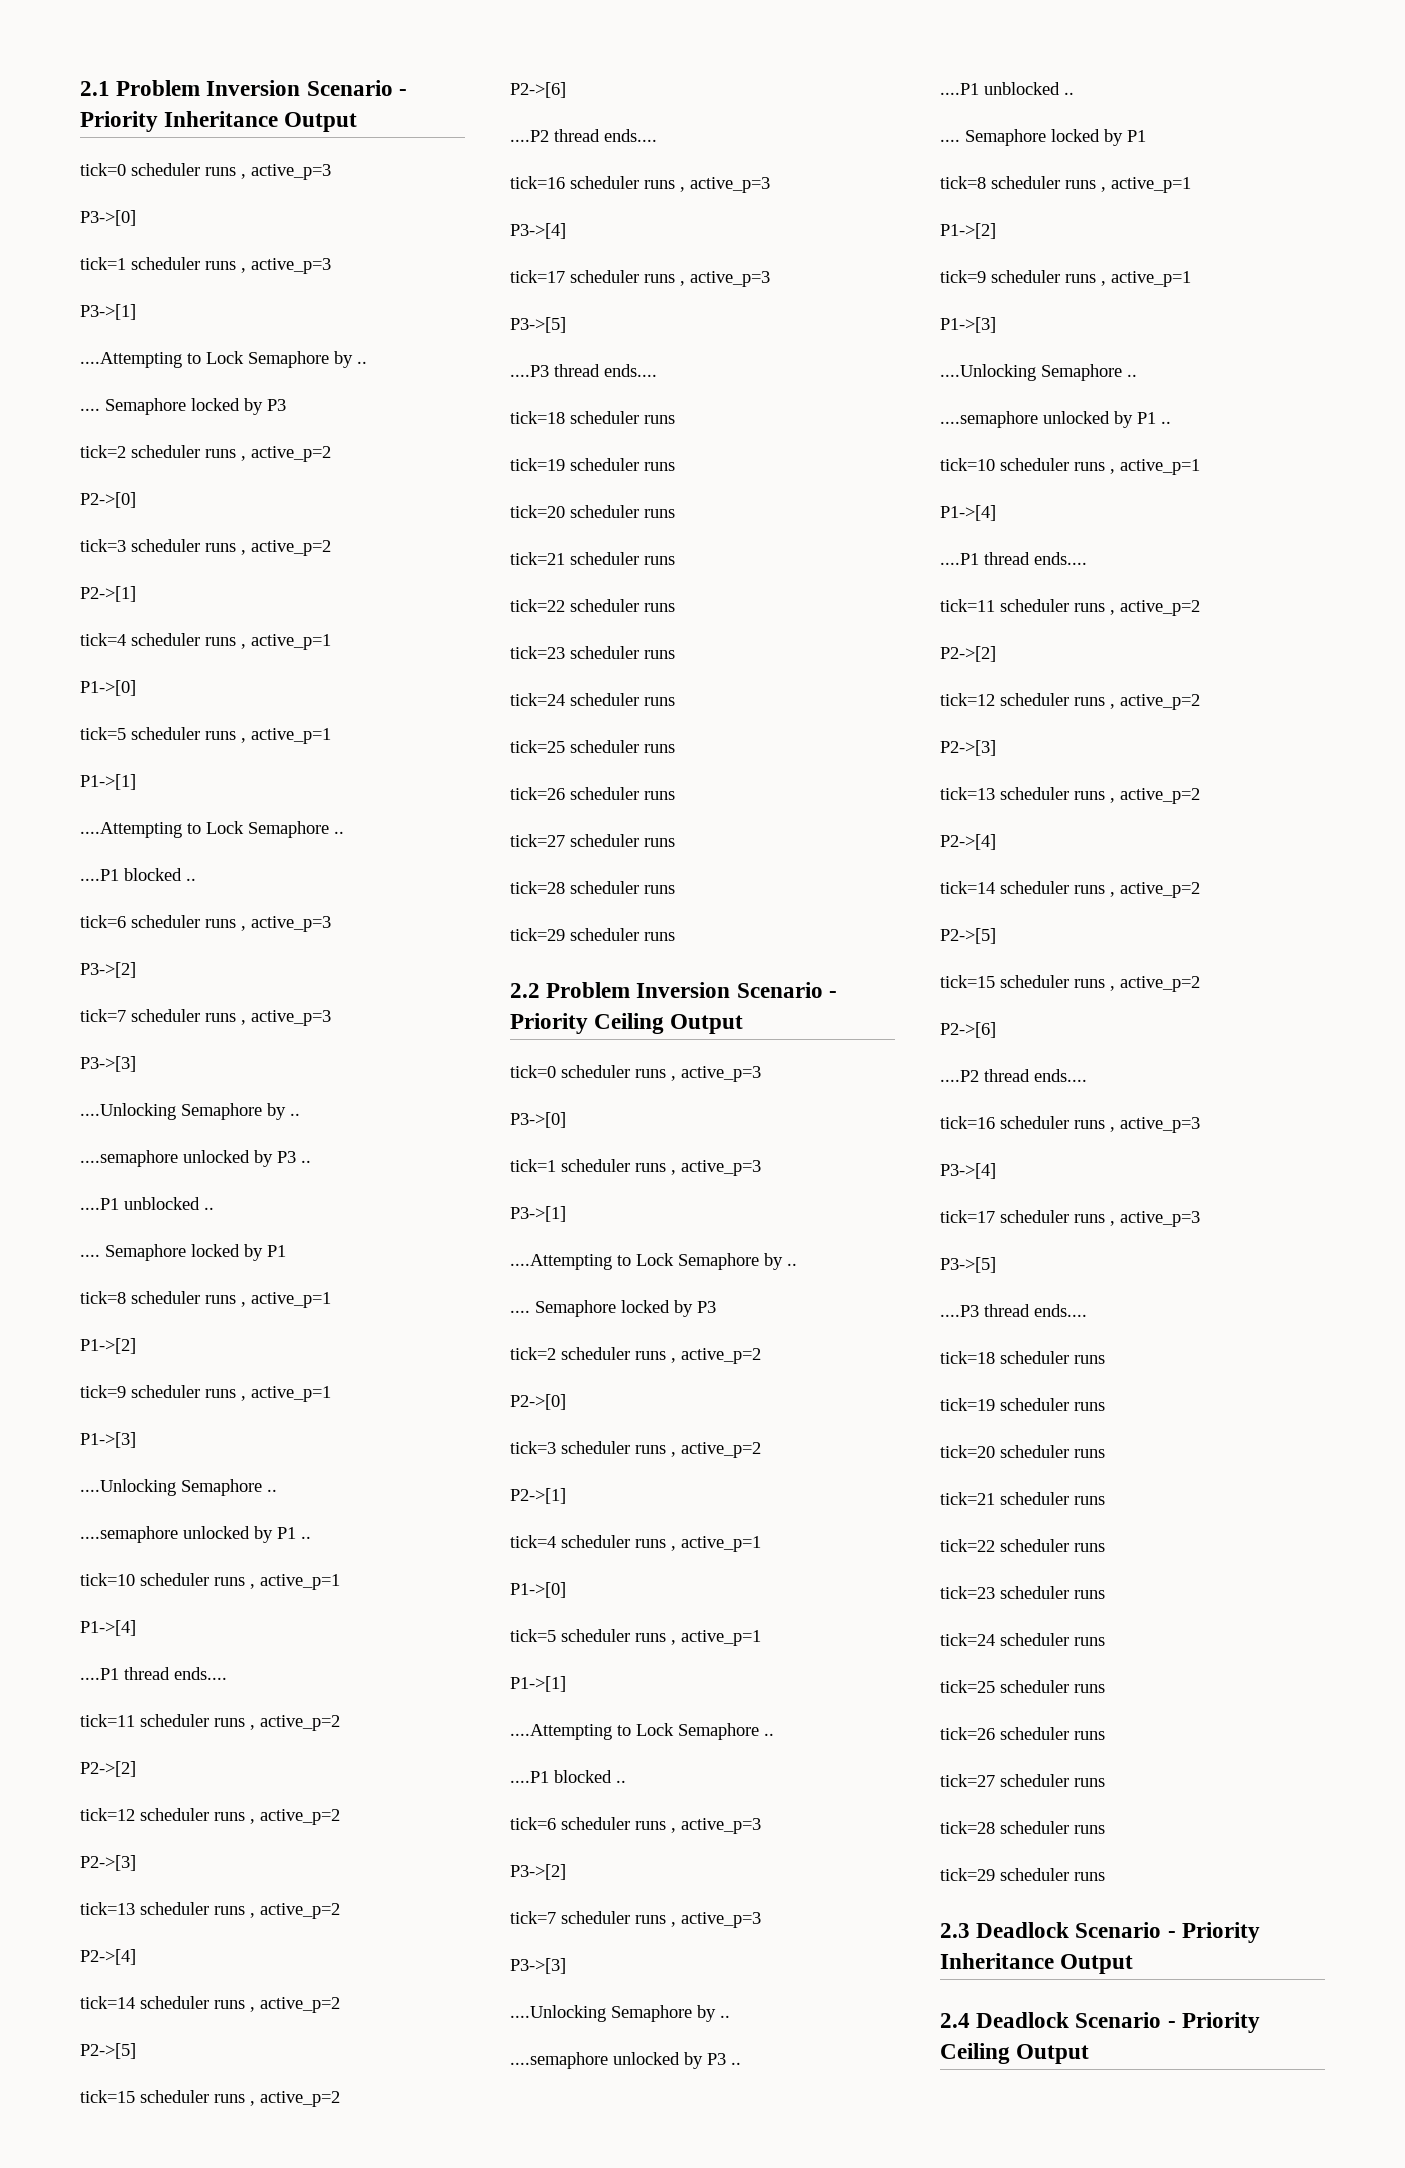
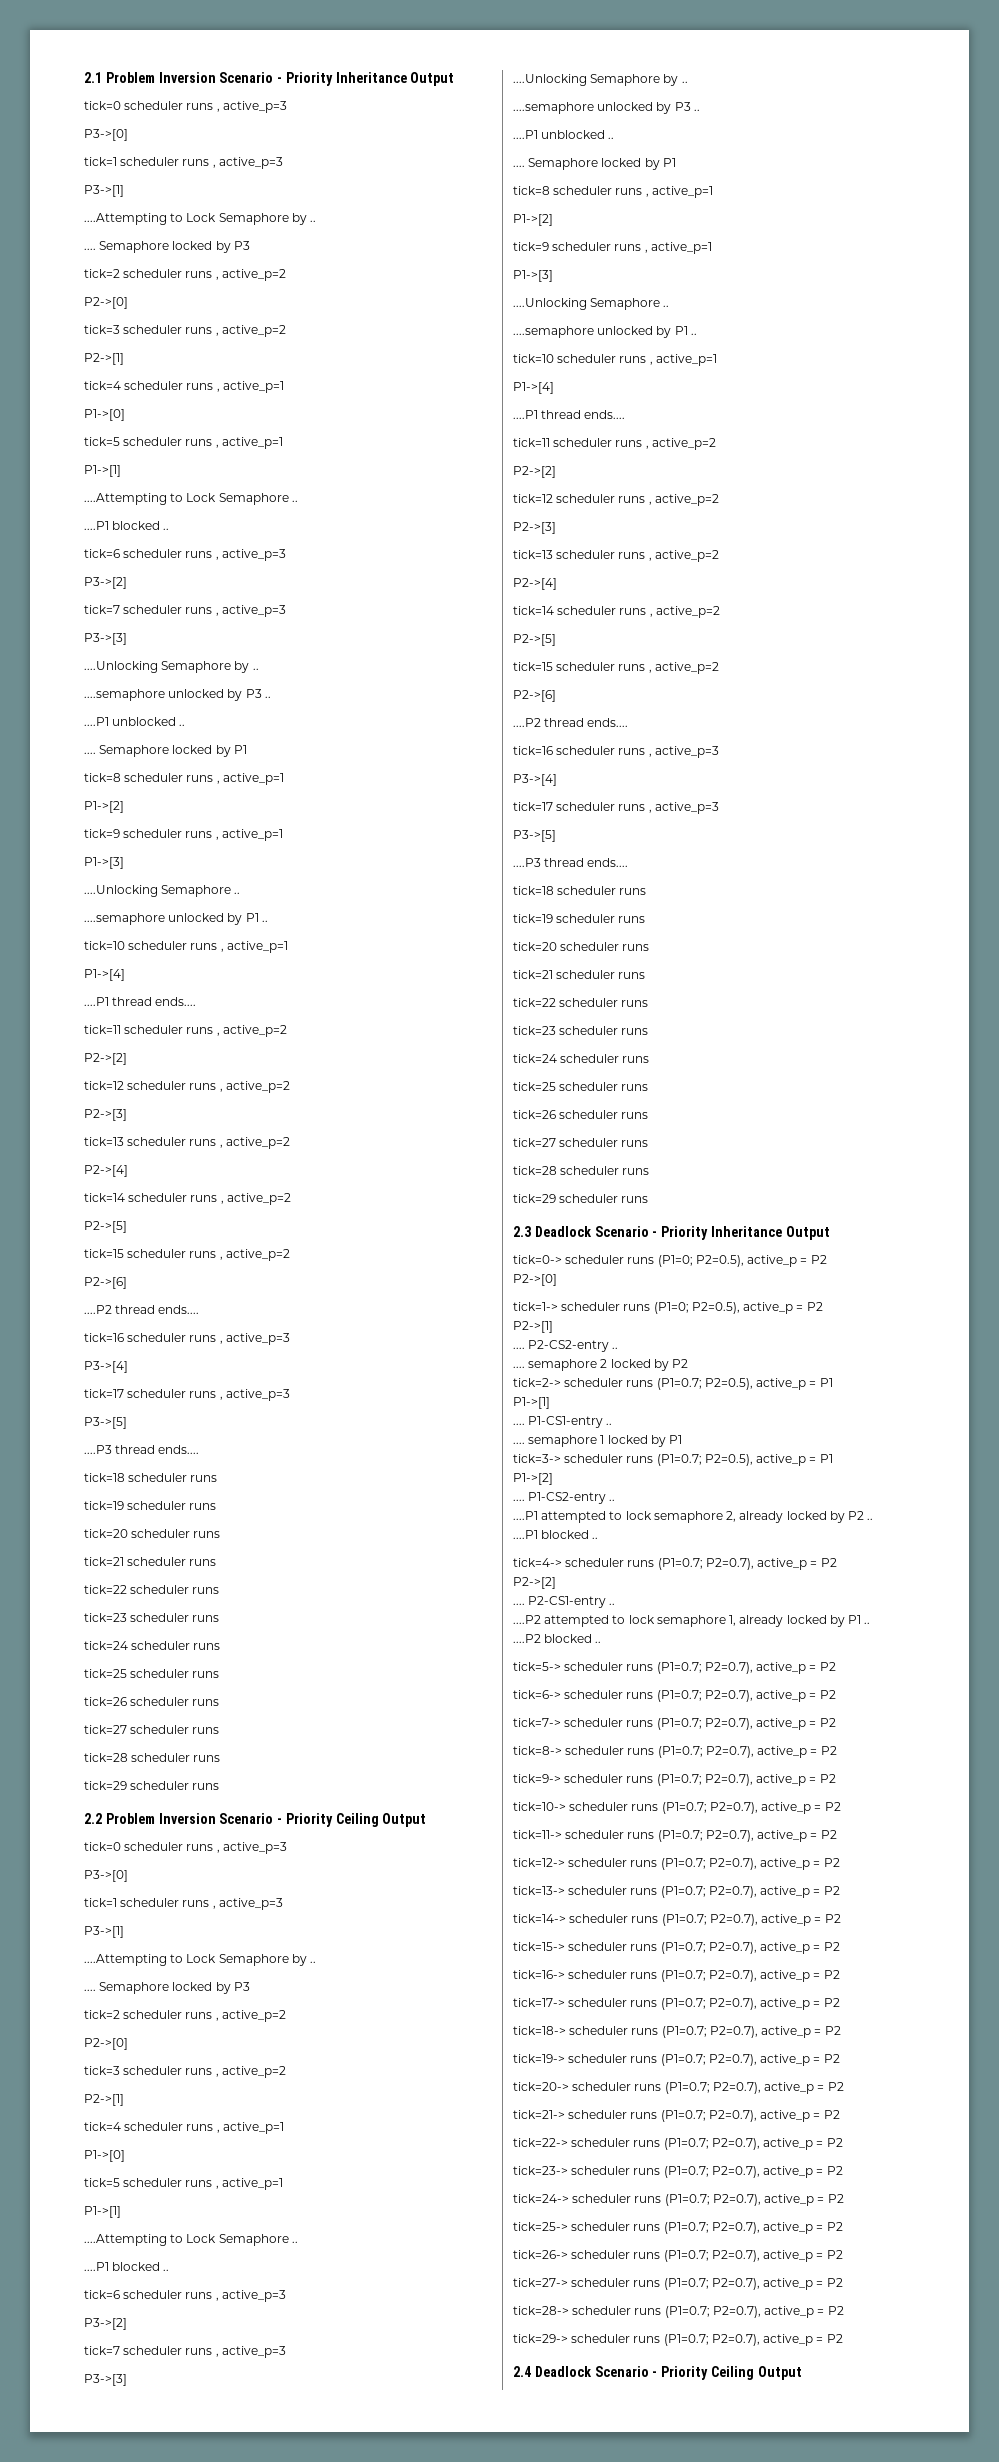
+ tick=0-> scheduler runs (P1=0; P2=0.5), active_p = P2
+ P2->[0]
+ tick=1-> scheduler runs (P1=0; P2=0.5), active_p = P2
+ P2->[1]
+ .... P2-CS2-entry ..
+ .... semaphore 2 locked by P2
+ tick=2-> scheduler runs (P1=0.7; P2=0.5), active_p = P1
+ P1->[1]
+ .... P1-CS1-entry ..
+ .... semaphore 1 locked by P1
+ tick=3-> scheduler runs (P1=0.7; P2=0.5), active_p = P1
+ P1->[2]
+ .... P1-CS2-entry ..
+ ....P1 attempted to lock semaphore 2, already locked by P2 ..
+ ....P1 blocked ..
+ tick=4-> scheduler runs (P1=0.7; P2=0.7), active_p = P2
+ P2->[2]
+ .... P2-CS1-entry ..
+ ....P2 attempted to lock semaphore 1, already locked by P1 ..
+ ....P2 blocked ..
+ tick=5-> scheduler runs (P1=0.7; P2=0.7), active_p = P2
+ tick=6-> scheduler runs (P1=0.7; P2=0.7), active_p = P2
+ tick=7-> scheduler runs (P1=0.7; P2=0.7), active_p = P2
+ tick=8-> scheduler runs (P1=0.7; P2=0.7), active_p = P2
+ tick=9-> scheduler runs (P1=0.7; P2=0.7), active_p = P2
+ tick=10-> scheduler runs (P1=0.7; P2=0.7), active_p = P2
+ tick=11-> scheduler runs (P1=0.7; P2=0.7), active_p = P2
+ tick=12-> scheduler runs (P1=0.7; P2=0.7), active_p = P2
+ tick=13-> scheduler runs (P1=0.7; P2=0.7), active_p = P2
+ tick=14-> scheduler runs (P1=0.7; P2=0.7), active_p = P2
+ tick=15-> scheduler runs (P1=0.7; P2=0.7), active_p = P2
+ tick=16-> scheduler runs (P1=0.7; P2=0.7), active_p = P2
+ tick=17-> scheduler runs (P1=0.7; P2=0.7), active_p = P2
+ tick=18-> scheduler runs (P1=0.7; P2=0.7), active_p = P2
+ tick=19-> scheduler runs (P1=0.7; P2=0.7), active_p = P2
+ tick=20-> scheduler runs (P1=0.7; P2=0.7), active_p = P2
+ tick=21-> scheduler runs (P1=0.7; P2=0.7), active_p = P2
+ tick=22-> scheduler runs (P1=0.7; P2=0.7), active_p = P2
+ tick=23-> scheduler runs (P1=0.7; P2=0.7), active_p = P2
+ tick=24-> scheduler runs (P1=0.7; P2=0.7), active_p = P2
+ tick=25-> scheduler runs (P1=0.7; P2=0.7), active_p = P2
+ tick=26-> scheduler runs (P1=0.7; P2=0.7), active_p = P2
+ tick=27-> scheduler runs (P1=0.7; P2=0.7), active_p = P2
+ tick=28-> scheduler runs (P1=0.7; P2=0.7), active_p = P2
+ tick=29-> scheduler runs (P1=0.7; P2=0.7), active_p = P2

